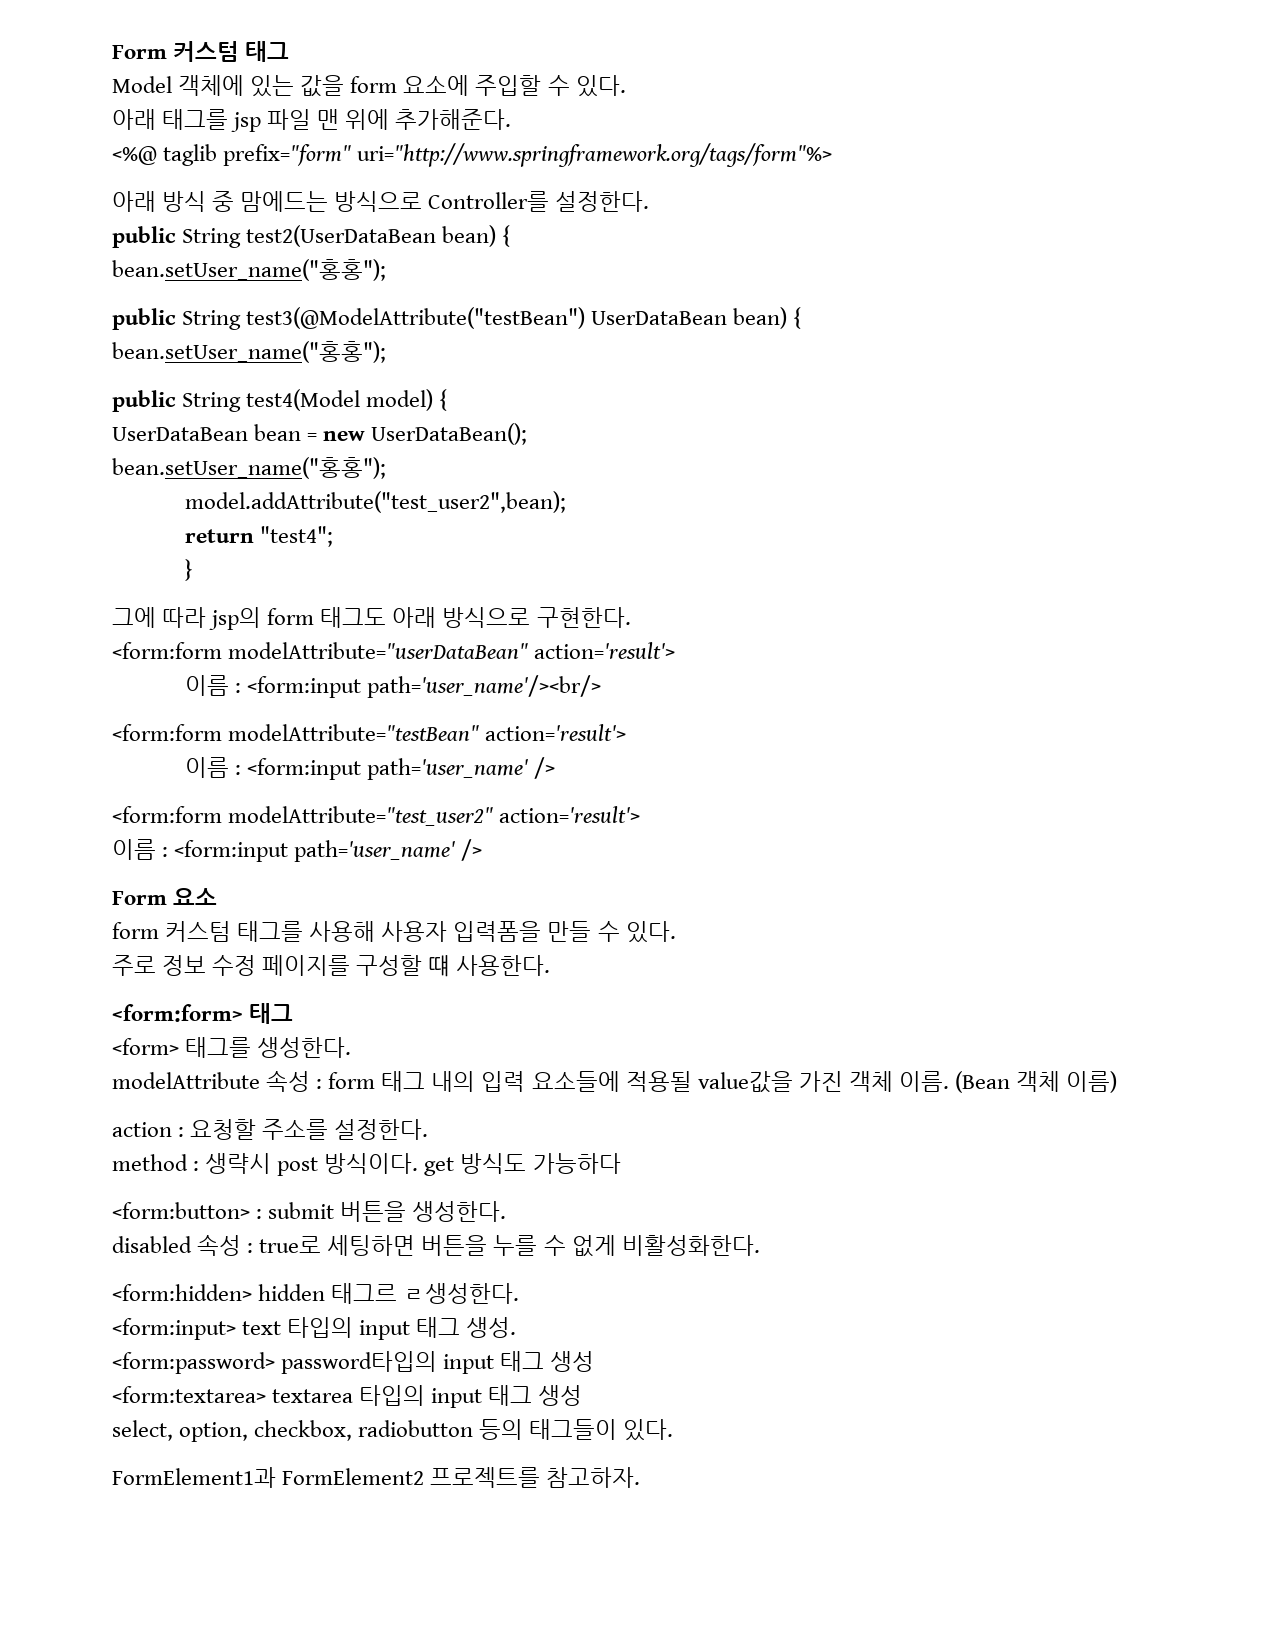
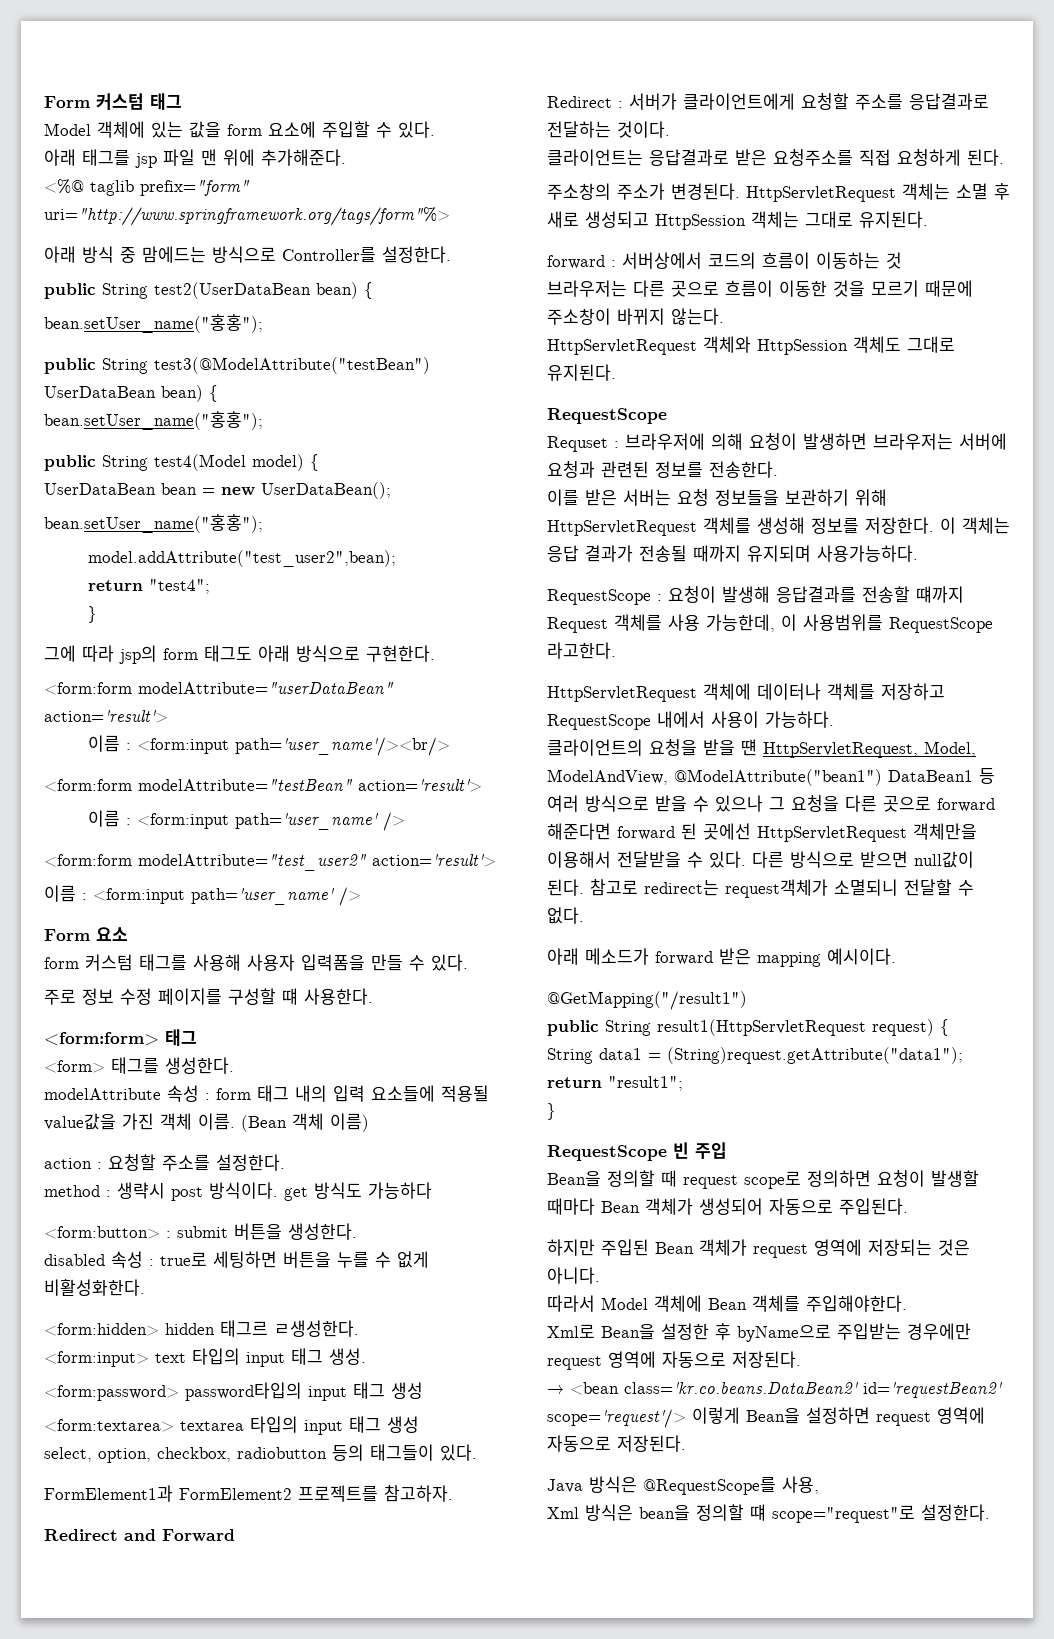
+ Redirect and Forward
+ Redirect : 서버가 클라이언트에게 요청할 주소를 응답결과로 전달하는 것이다.
+ 클라이언트는 응답결과로 받은 요청주소를 직접 요청하게 된다.
+ 주소창의 주소가 변경된다. HttpServletRequest 객체는 소멸 후 새로 생성되고 HttpSession 객체는 그대로 유지된다.
+ forward : 서버상에서 코드의 흐름이 이동하는 것
+ 브라우저는 다른 곳으로 흐름이 이동한 것을 모르기 때문에 주소창이 바뀌지 않는다.
+ HttpServletRequest 객체와 HttpSession 객체도 그대로 유지된다.
+ RequestScope
+ Requset : 브라우저에 의해 요청이 발생하면 브라우저는 서버에 요청과 관련된 정보를 전송한다.
+ 이를 받은 서버는 요청 정보들을 보관하기 위해 HttpServletRequest 객체를 생성해 정보를 저장한다. 이 객체는 응답 결과가 전송될 때까지 유지되며 사용가능하다.
+ RequestScope : 요청이 발생해 응답결과를 전송할 떄까지 Request 객체를 사용 가능한데, 이 사용범위를 RequestScope 라고한다.
+ HttpServletRequest 객체에 데이터나 객체를 저장하고 RequestScope 내에서 사용이 가능하다.
+ 클라이언트의 요청을 받을 떈 HttpServletRequest, Model, ModelAndView, @ModelAttribute("bean1") DataBean1 등 여러 방식으로 받을 수 있으나 그 요청을 다른 곳으로 forward 해준다면 forward 된 곳에선 HttpServletRequest 객체만을 이용해서 전달받을 수 있다. 다른 방식으로 받으면 null값이 된다. 참고로 redirect는 request객체가 소멸되니 전달할 수 없다.
+ 아래 메소드가 forward 받은 mapping 예시이다.
+ @GetMapping("/result1")
+ public String result1(HttpServletRequest request) {
+ String data1 = (String)request.getAttribute("data1"); return "result1";
+ }
+ RequestScope 빈 주입
+ Bean을 정의할 때 request scope로 정의하면 요청이 발생할 때마다 Bean 객체가 생성되어 자동으로 주입된다.
+ 하지만 주입된 Bean 객체가 request 영역에 저장되는 것은 아니다.
+ 따라서 Model 객체에 Bean 객체를 주입해야한다.
+ Xml로 Bean을 설정한 후 byName으로 주입받는 경우에만 request 영역에 자동으로 저장된다.
+ → <bean class='kr.co.beans.DataBean2' id='requestBean2' scope='request'/> 이렇게 Bean을 설정하면 request 영역에 자동으로 저장된다.
+ Java 방식은 @RequestScope를 사용,
+ Xml 방식은 bean을 정의할 떄 scope="request"로 설정한다.

